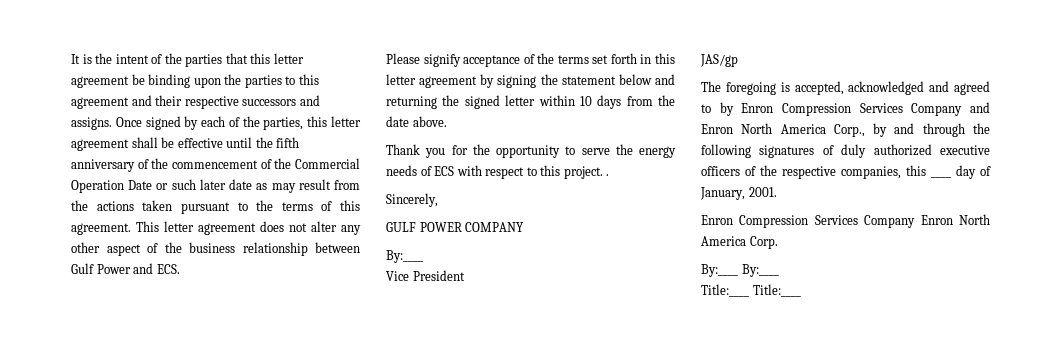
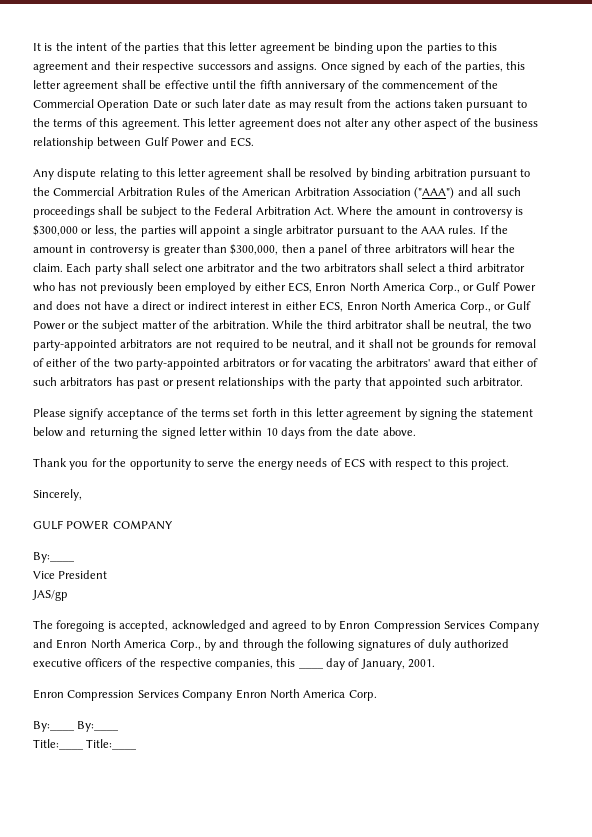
+ Any dispute relating to this letter agreement shall be resolved by binding arbitration pursuant to the Commercial Arbitration Rules of the American Arbitration Association ("AAA") and all such proceedings shall be subject to the Federal Arbitration Act. Where the amount in controversy is $300,000 or less, the parties will appoint a single arbitrator pursuant to the AAA rules. If the amount in controversy is greater than $300,000, then a panel of three arbitrators will hear the claim. Each party shall select one arbitrator and the two arbitrators shall select a third arbitrator who has not previously been employed by either ECS, Enron North America Corp., or Gulf Power and does not have a direct or indirect interest in either ECS, Enron North America Corp., or Gulf Power or the subject matter of the arbitration. While the third arbitrator shall be neutral, the two party-appointed arbitrators are not required to be neutral, and it shall not be grounds for removal of either of the two party-appointed arbitrators or for vacating the arbitrators' award that either of such arbitrators has past or present relationships with the party that appointed such arbitrator.
- Thank you for the opportunity to serve the energy needs of ECS with respect to this project. .
+ Thank you for the opportunity to serve the energy needs of ECS with respect to this project.

